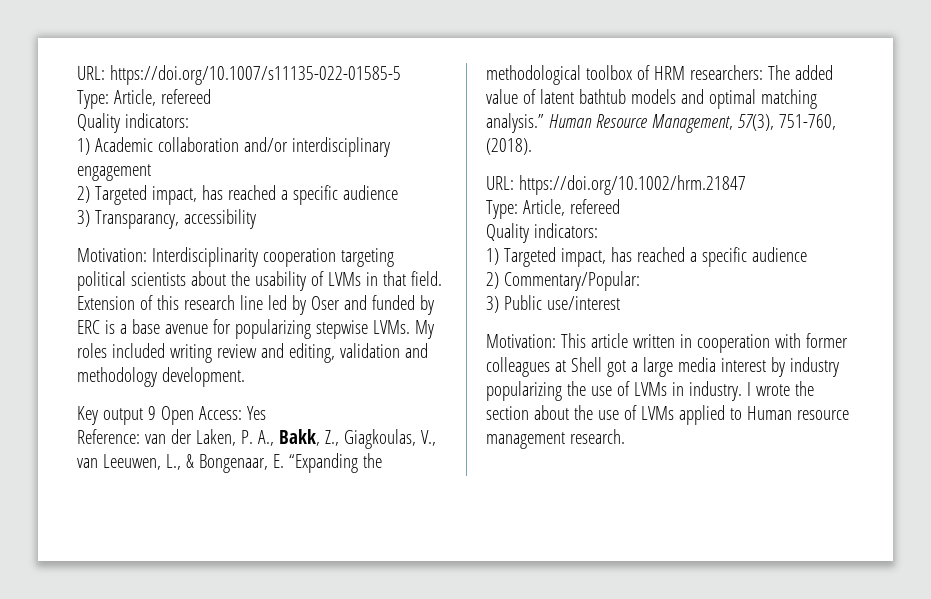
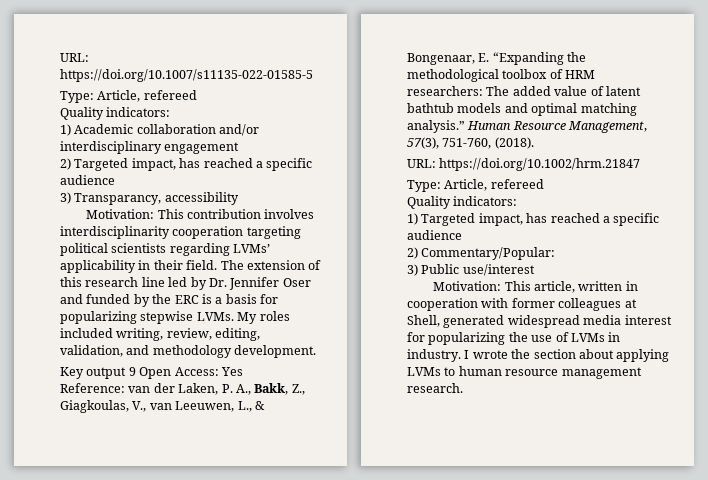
- Motivation: Interdisciplinarity cooperation targeting political scientists about the usability of LVMs in that field. Extension of this research line led by Oser and funded by ERC is a base avenue for popularizing stepwise LVMs.
+ Motivation: This contribution involves interdisciplinarity cooperation targeting political scientists regarding LVMs’ applicability in their field. The extension of this research line led by Dr. Jennifer Oser and funded by the ERC is a basis for popularizing stepwise LVMs.
- My roles included writing review and editing, validation and methodology development.
+ My roles included writing, review, editing, validation, and methodology development.
- Motivation: This article written in cooperation with former colleagues at Shell got a large media interest by industry popularizing the use of LVMs in industry.
+ Motivation: This article, written in cooperation with former colleagues at Shell, generated widespread media interest for popularizing the use of LVMs in industry.
- I wrote the section about the use of LVMs applied to Human resource management research.
+ I wrote the section about applying LVMs to human resource management research.

